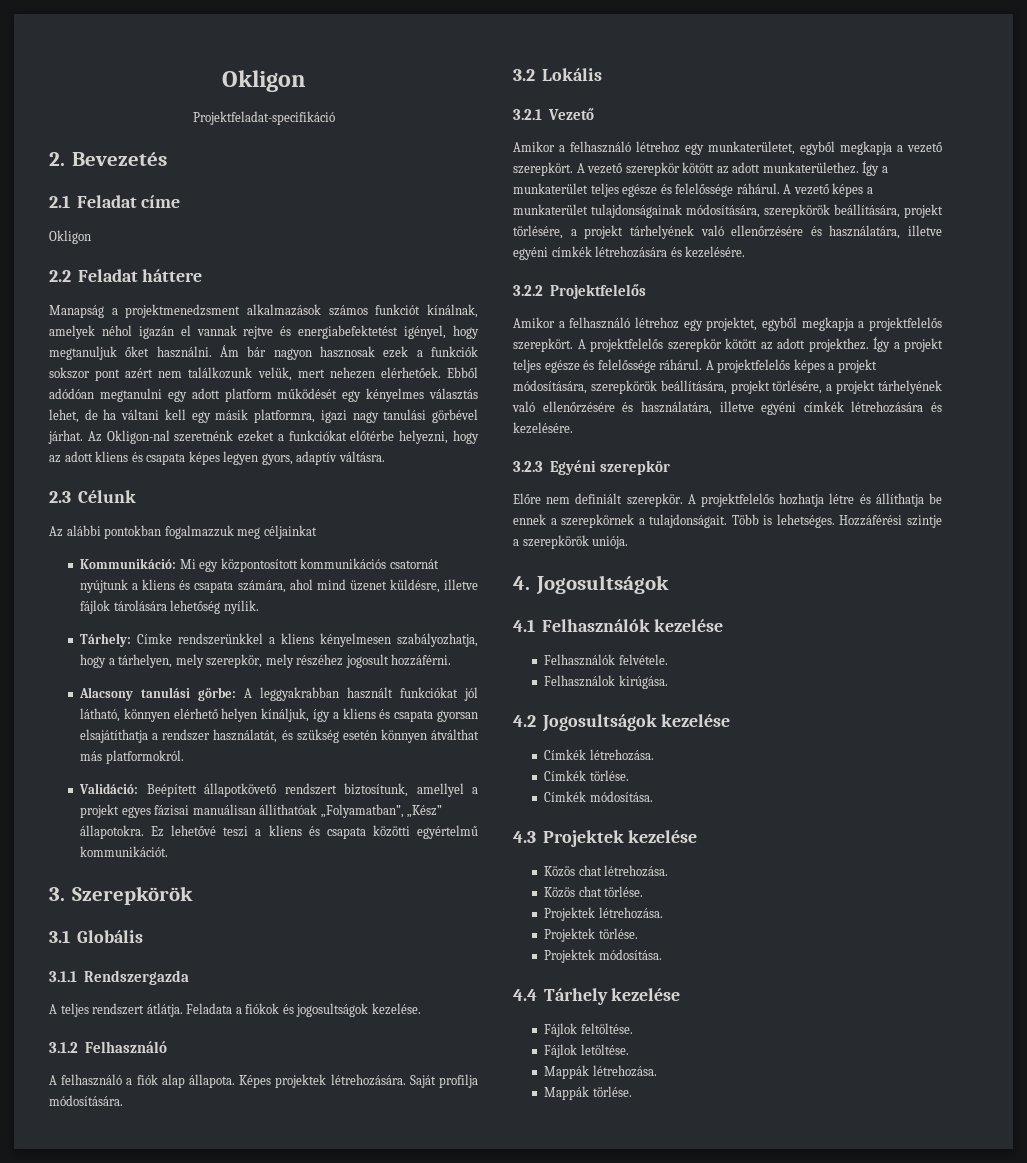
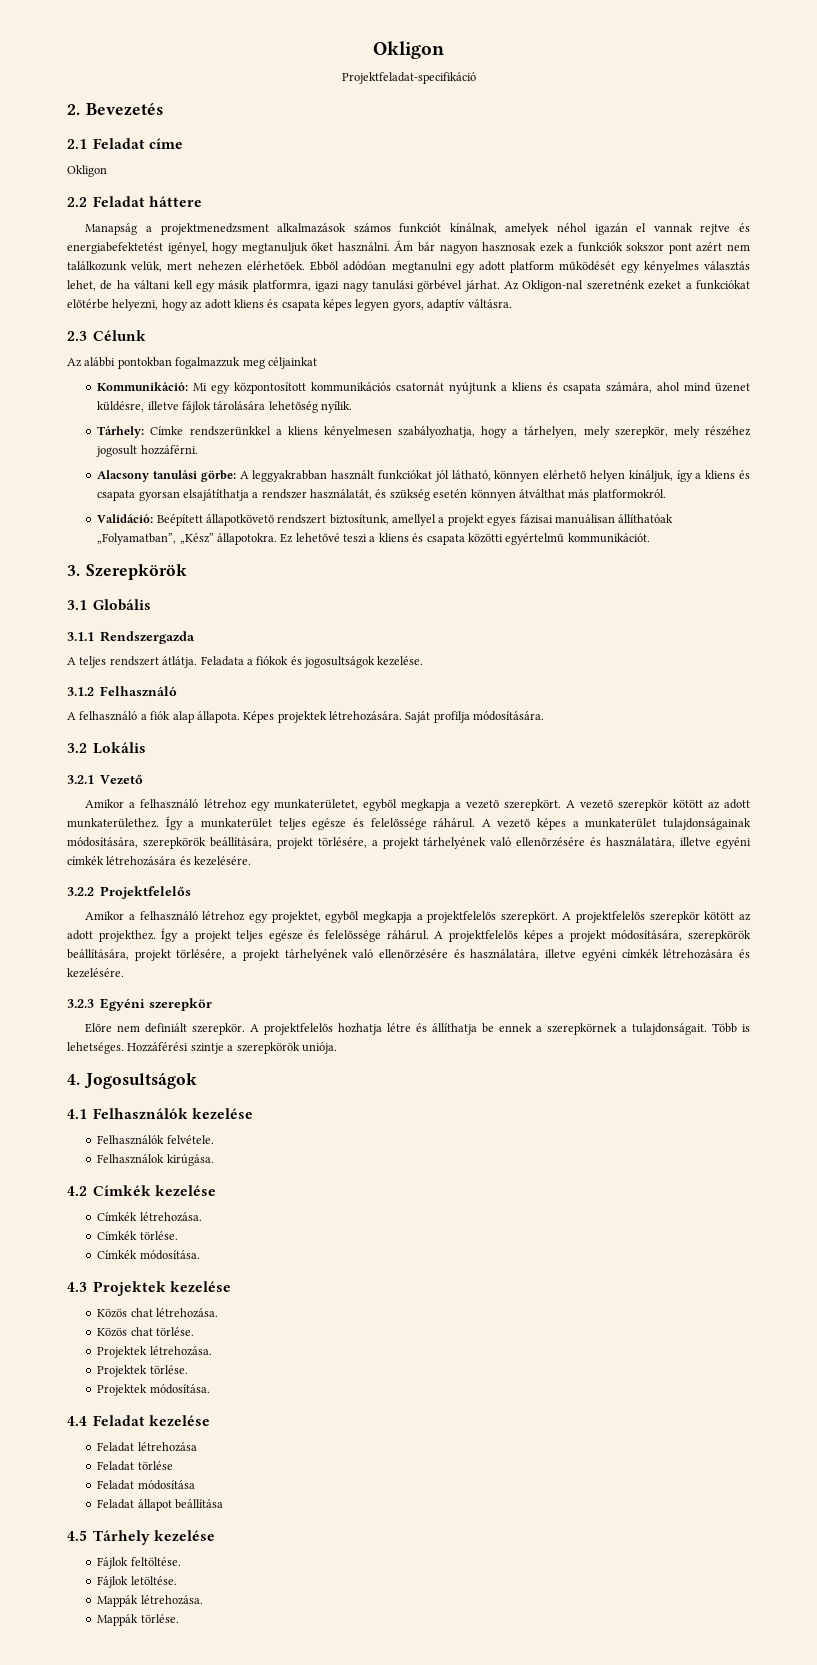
- 4.2 Jogosultságok kezelése
+ 4.2 Címkék kezelése
- 4.4 Tárhely kezelése
+ 4.4 Feladat kezelése
+ Feladat létrehozása
+ Feladat törlése
+ Feladat módosítása
+ Feladat állapot beállítása
+ 4.5 Tárhely kezelése

